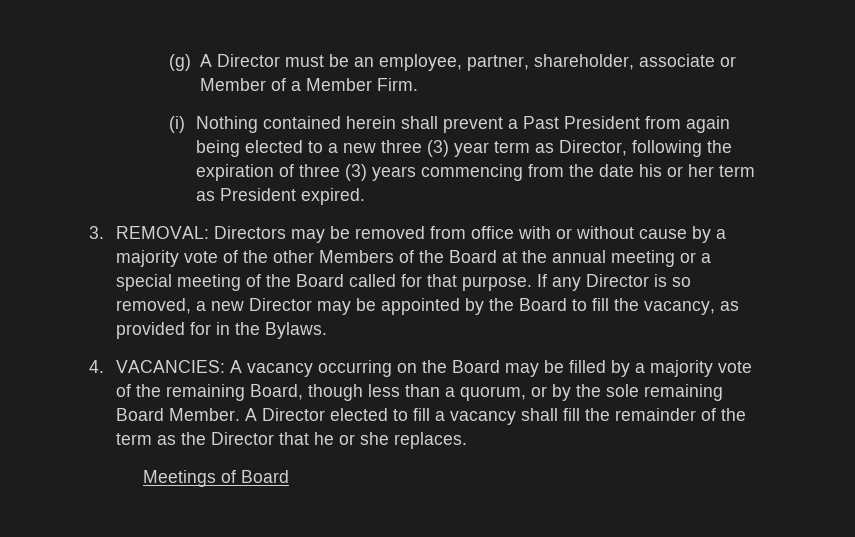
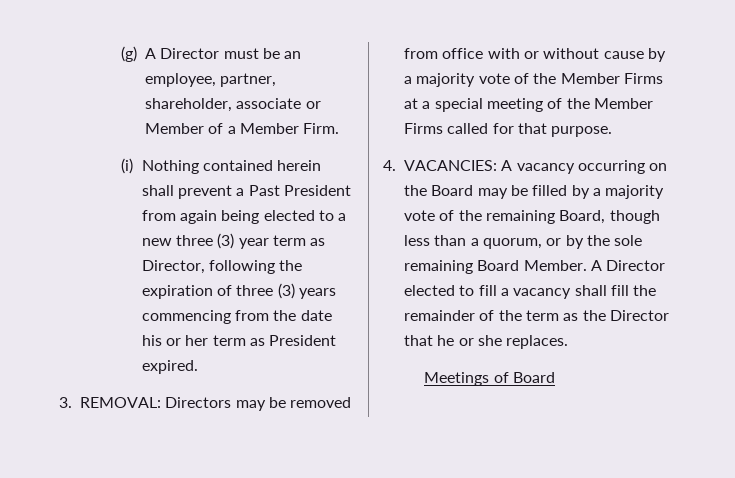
- 3. REMOVAL: Directors may be removed from office with or without cause by a majority vote of the other Members of the Board at the annual meeting or a special meeting of the Board called for that purpose. If any Director is so removed, a new Director may be appointed by the Board to fill the vacancy, as provided for in the Bylaws.
+ 3. REMOVAL: Directors may be removed from office with or without cause by a majority vote of the Member Firms at a special meeting of the Member Firms called for that purpose.

